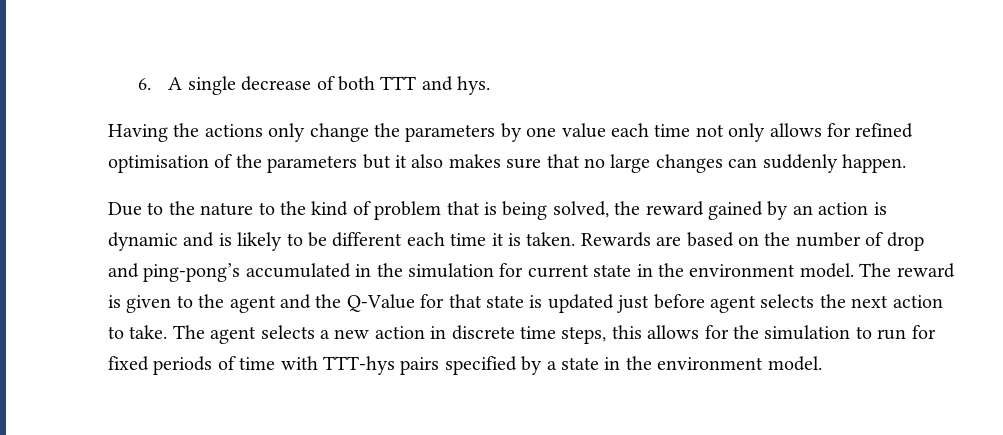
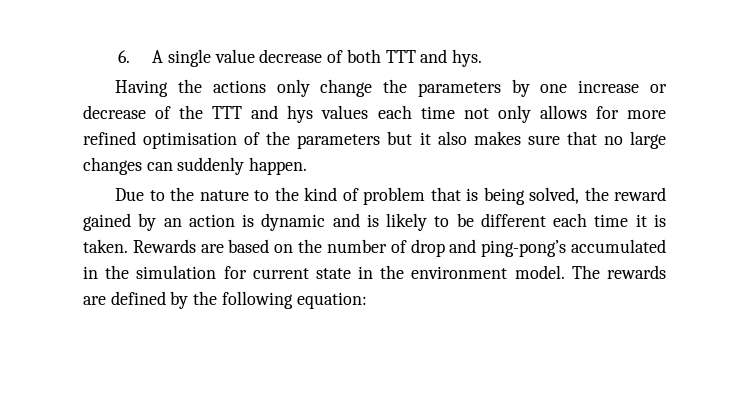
- 6. A single decrease of both TTT and hys.
+ 6. A single value decrease of both TTT and hys.
- Having the actions only change the parameters by one value each time not only allows for refined optimisation of the parameters but it also makes sure that no large changes can suddenly happen.
+ Having the actions only change the parameters by one increase or decrease of the TTT and hys values each time not only allows for more refined optimisation of the parameters but it also makes sure that no large changes can suddenly happen.
- The reward is given to the agent and the Q-Value for that state is updated just before agent selects the next action to take. The agent selects a new action in discrete time steps, this allows for the simulation to run for fixed periods of time with TTT-hys pairs specified by a state in the environment model.
+ The rewards are defined by the following equation:

